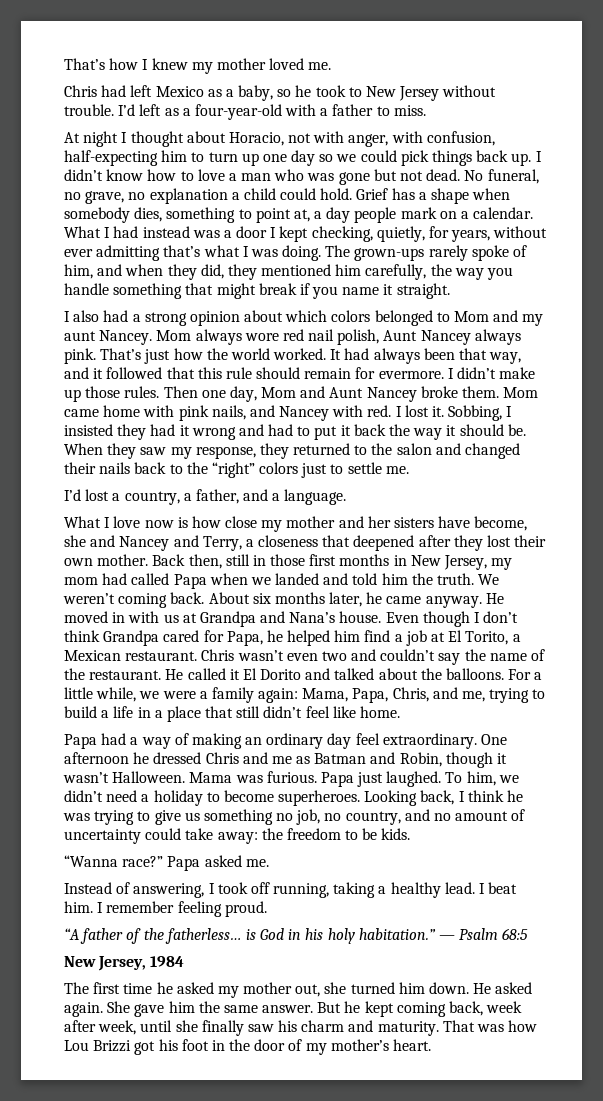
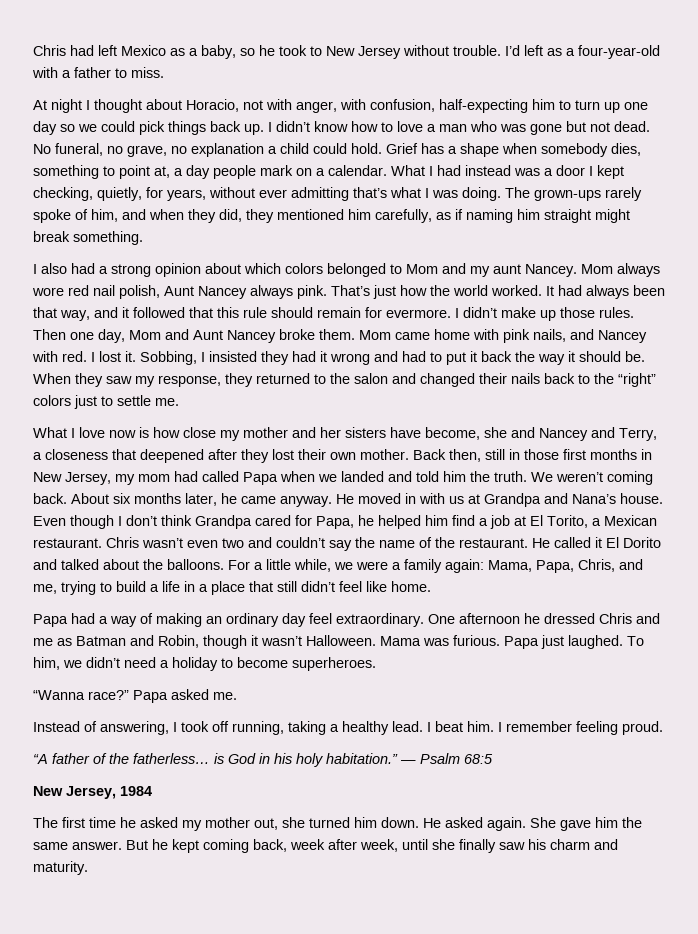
- That’s how I knew my mother loved me.
- The grown-ups rarely spoke of him, and when they did, they mentioned him carefully, the way you handle something that might break if you name it straight.
+ The grown-ups rarely spoke of him, and when they did, they mentioned him carefully, as if naming him straight might break something.
- I’d lost a country, a father, and a language.
- Looking back, I think he was trying to give us something no job, no country, and no amount of uncertainty could take away: the freedom to be kids.
- That was how Lou Brizzi got his foot in the door of my mother’s heart.

